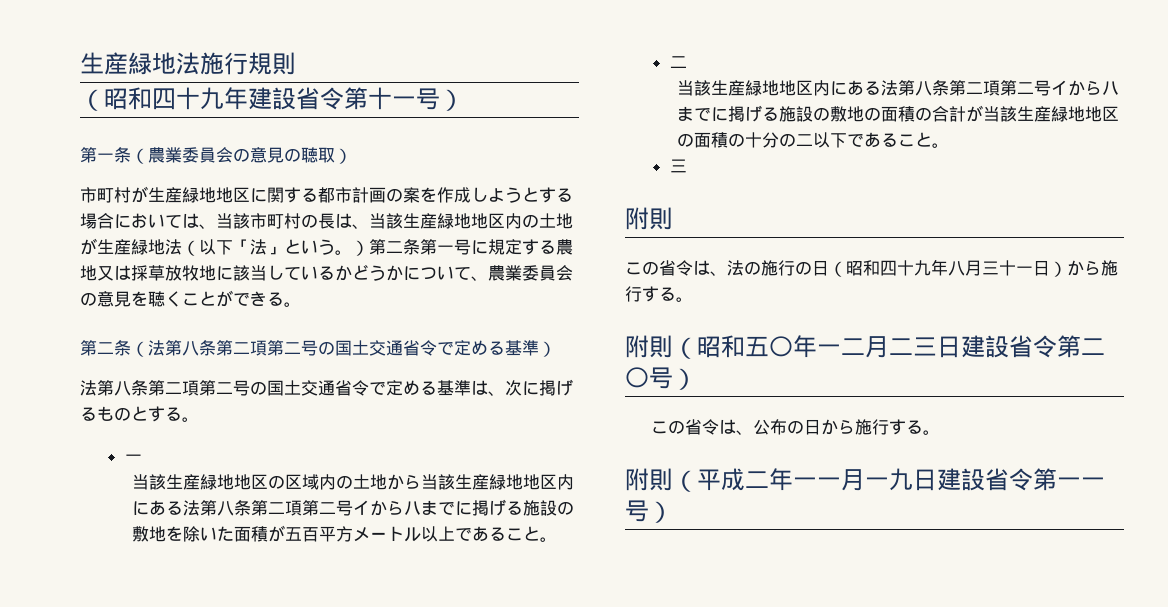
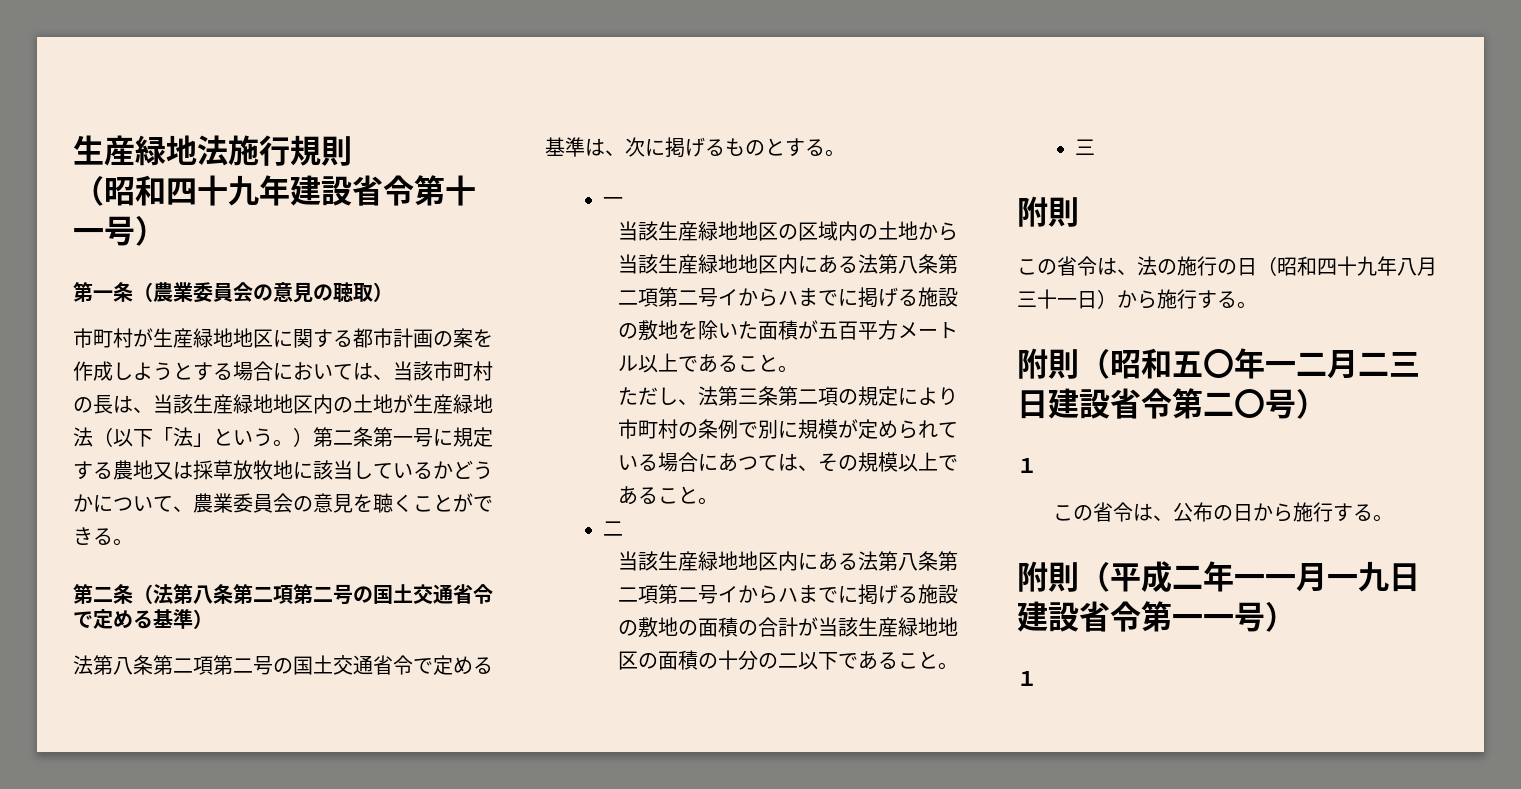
+ ただし、法第三条第二項の規定により市町村の条例で別に規模が定められている場合にあつては、その規模以上であること。
  附則（昭和五〇年一二月二三日建設省令第二〇号）
+ １
  附則（平成二年一一月一九日建設省令第一一号）
+ １

